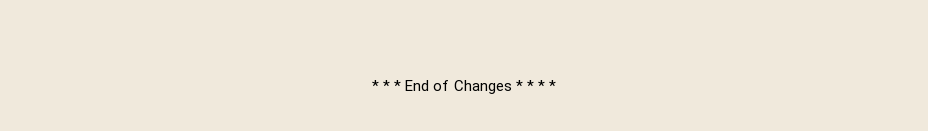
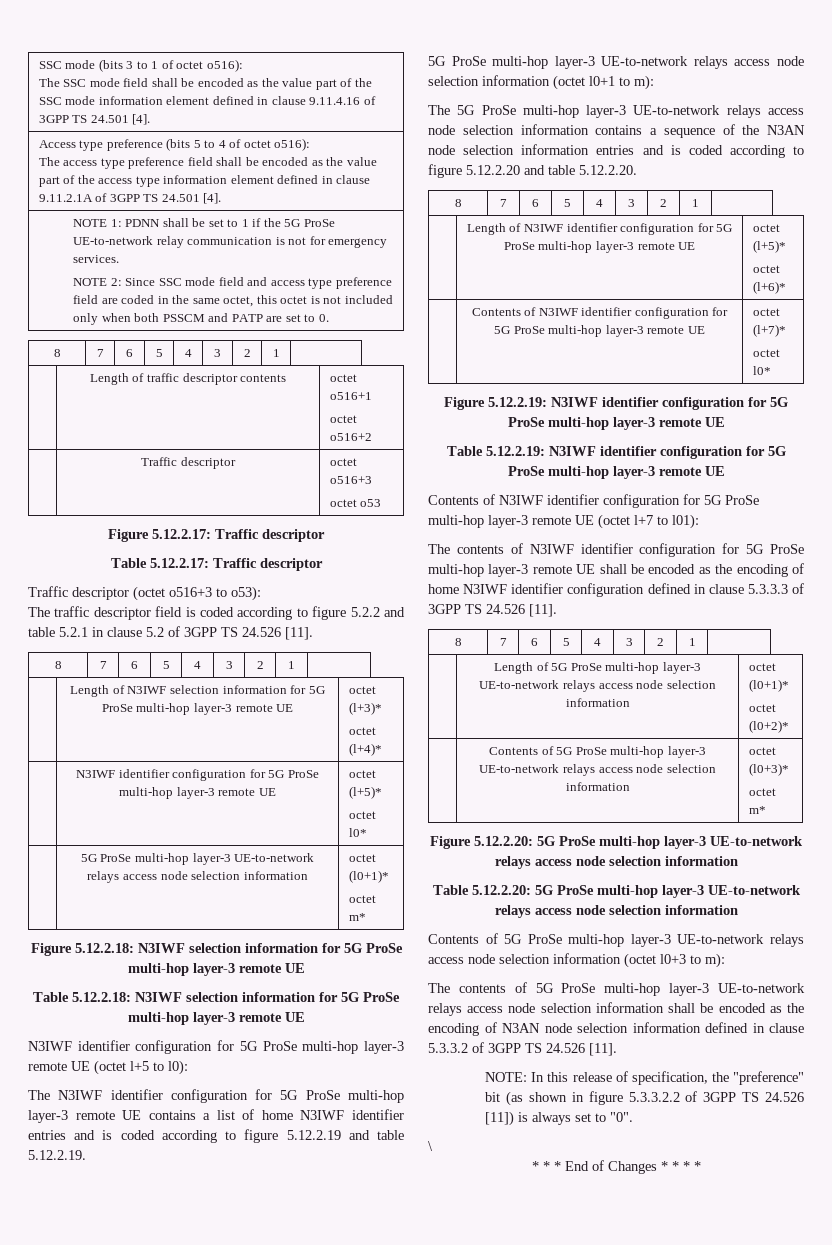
+ SSC mode (bits 3 to 1 of octet o516):
+ The SSC mode field shall be encoded as the value part of the SSC mode information element defined in clause 9.11.4.16 of 3GPP TS 24.501 [4].
+ Access type preference (bits 5 to 4 of octet o516):
+ The access type preference field shall be encoded as the value part of the access type information element defined in clause 9.11.2.1A of 3GPP TS 24.501 [4].
+ NOTE 1: PDNN shall be set to 1 if the 5G ProSe UE-to-network relay communication is not for emergency services.
+ NOTE 2: Since SSC mode field and access type preference field are coded in the same octet, this octet is not included only when both PSSCM and PATP are set to 0.
+ 8 | 7 | 6 | 5 | 4 | 3 | 2 | 1 |
+ | Length of traffic descriptor contents | octet o516+1
+ octet o516+2
+ | Traffic descriptor | octet o516+3
+ octet o53
+ Figure 5.12.2.17: Traffic descriptor
+ Table 5.12.2.17: Traffic descriptor
+ Traffic descriptor (octet o516+3 to o53):
+ The traffic descriptor field is coded according to figure 5.2.2 and table 5.2.1 in clause 5.2 of 3GPP TS 24.526 [11].
+ 8 | 7 | 6 | 5 | 4 | 3 | 2 | 1 |
+ | Length of N3IWF selection information for 5G ProSe multi-hop layer-3 remote UE | octet (l+3)*
+ octet (l+4)*
+ | N3IWF identifier configuration for 5G ProSe multi-hop layer-3 remote UE | octet (l+5)*
+ octet l0*
+ | 5G ProSe multi-hop layer-3 UE-to-network relays access node selection information | octet (l0+1)*
+ octet m*
+ Figure 5.12.2.18: N3IWF selection information for 5G ProSe multi-hop layer-3 remote UE
+ Table 5.12.2.18: N3IWF selection information for 5G ProSe multi-hop layer-3 remote UE
+ N3IWF identifier configuration for 5G ProSe multi-hop layer-3 remote UE (octet l+5 to l0):
+ The N3IWF identifier configuration for 5G ProSe multi-hop layer-3 remote UE contains a list of home N3IWF identifier entries and is coded according to figure 5.12.2.19 and table 5.12.2.19.
+ 5G ProSe multi-hop layer-3 UE-to-network relays access node selection information (octet l0+1 to m):
+ The 5G ProSe multi-hop layer-3 UE-to-network relays access node selection information contains a sequence of the N3AN node selection information entries and is coded according to figure 5.12.2.20 and table 5.12.2.20.
+ 8 | 7 | 6 | 5 | 4 | 3 | 2 | 1 |
+ | Length of N3IWF identifier configuration for 5G ProSe multi-hop layer-3 remote UE | octet (l+5)*
+ octet (l+6)*
+ | Contents of N3IWF identifier configuration for 5G ProSe multi-hop layer-3 remote UE | octet (l+7)*
+ octet l0*
+ Figure 5.12.2.19: N3IWF identifier configuration for 5G ProSe multi-hop layer-3 remote UE
+ Table 5.12.2.19: N3IWF identifier configuration for 5G ProSe multi-hop layer-3 remote UE
+ Contents of N3IWF identifier configuration for 5G ProSe multi-hop layer-3 remote UE (octet l+7 to l01):
+ The contents of N3IWF identifier configuration for 5G ProSe multi-hop layer-3 remote UE shall be encoded as the encoding of home N3IWF identifier configuration defined in clause 5.3.3.3 of 3GPP TS 24.526 [11].
+ 8 | 7 | 6 | 5 | 4 | 3 | 2 | 1 |
+ | Length of 5G ProSe multi-hop layer-3 UE-to-network relays access node selection information | octet (l0+1)*
+ octet (l0+2)*
+ | Contents of 5G ProSe multi-hop layer-3 UE-to-network relays access node selection information | octet (l0+3)*
+ octet m*
+ Figure 5.12.2.20: 5G ProSe multi-hop layer-3 UE-to-network relays access node selection information
+ Table 5.12.2.20: 5G ProSe multi-hop layer-3 UE-to-network relays access node selection information
+ Contents of 5G ProSe multi-hop layer-3 UE-to-network relays access node selection information (octet l0+3 to m):
+ The contents of 5G ProSe multi-hop layer-3 UE-to-network relays access node selection information shall be encoded as the encoding of N3AN node selection information defined in clause 5.3.3.2 of 3GPP TS 24.526 [11].
+ NOTE: In this release of specification, the "preference" bit (as shown in figure 5.3.3.2.2 of 3GPP TS 24.526 [11]) is always set to "0".
+ \

